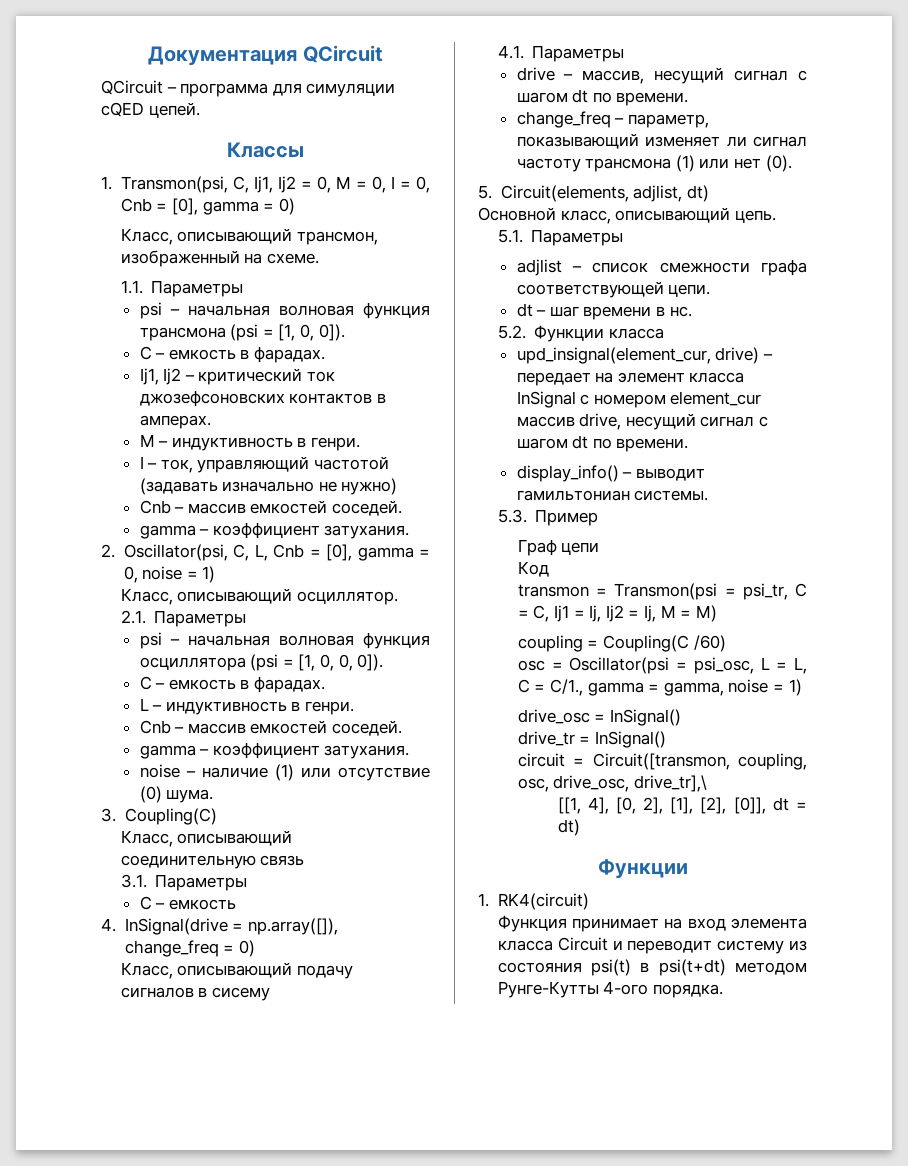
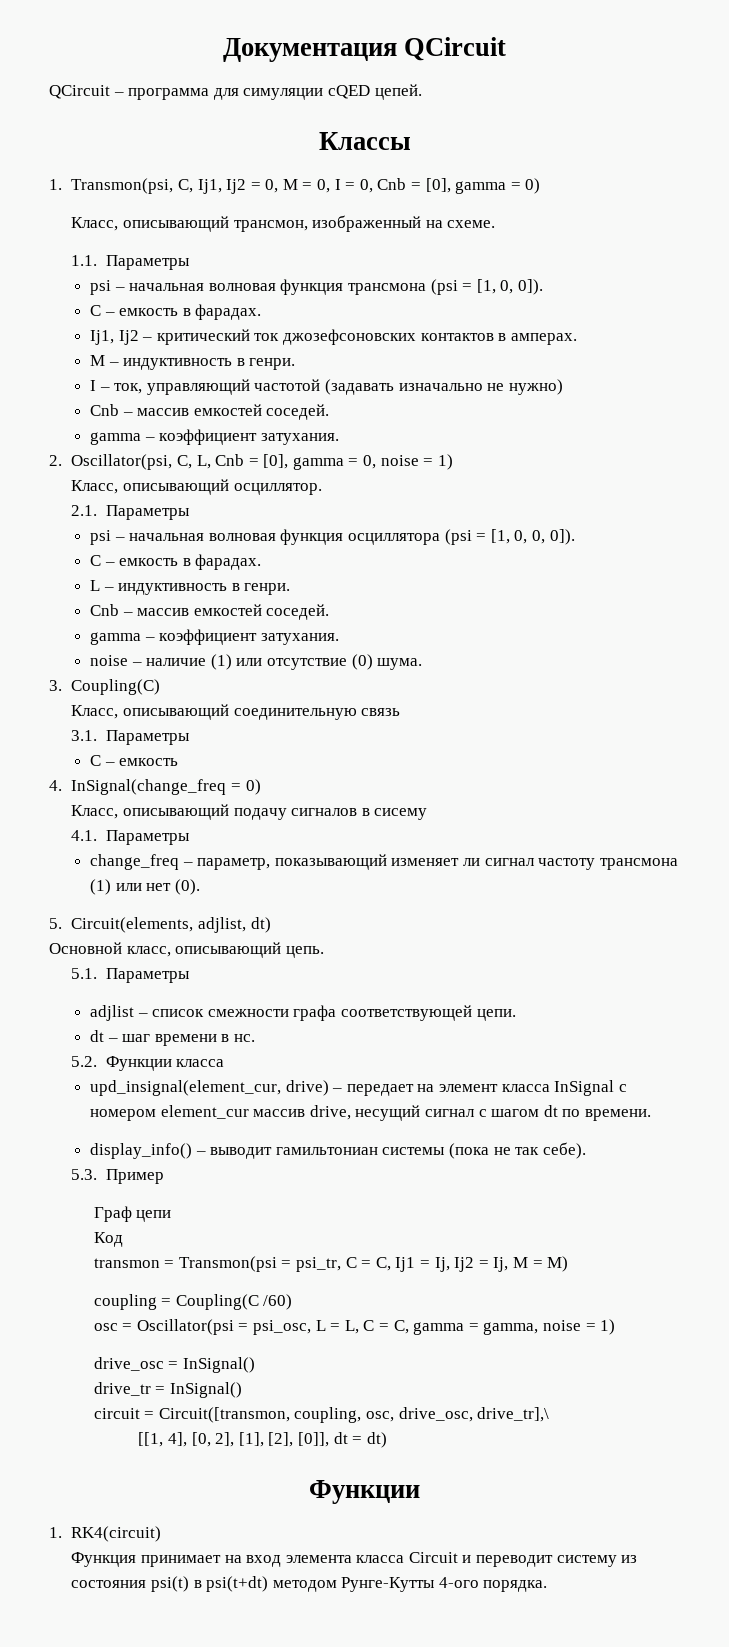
- 4. InSignal(drive = np.array([]), change_freq = 0)
+ 4. InSignal(change_freq = 0)
- drive – массив, несущий сигнал с шагом dt по времени.
- display_info() – выводит гамильтониан системы.
+ display_info() – выводит гамильтониан системы (пока не так себе).
- osc = Oscillator(psi = psi_osc, L = L, C = C/1., gamma = gamma, noise = 1)
+ osc = Oscillator(psi = psi_osc, L = L, C = C, gamma = gamma, noise = 1)

